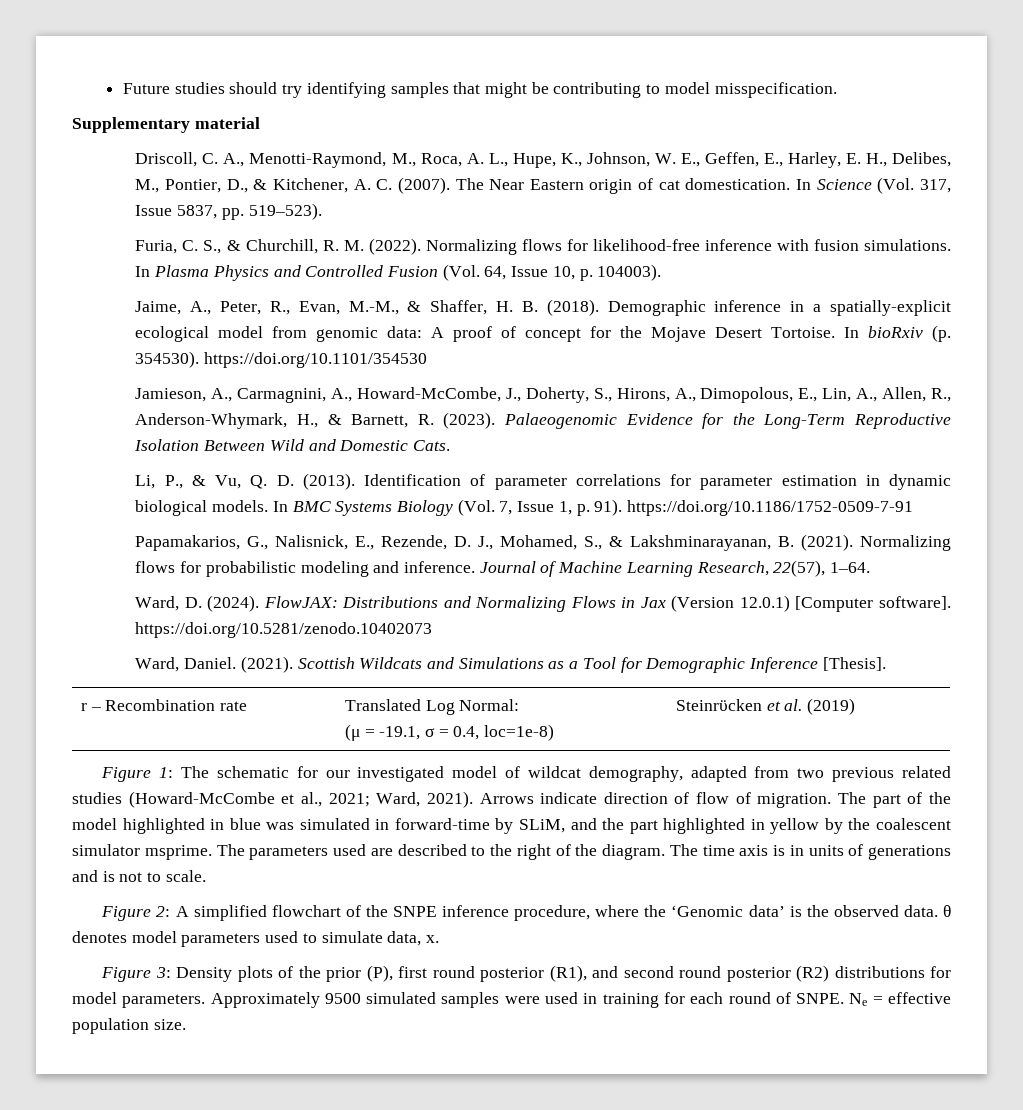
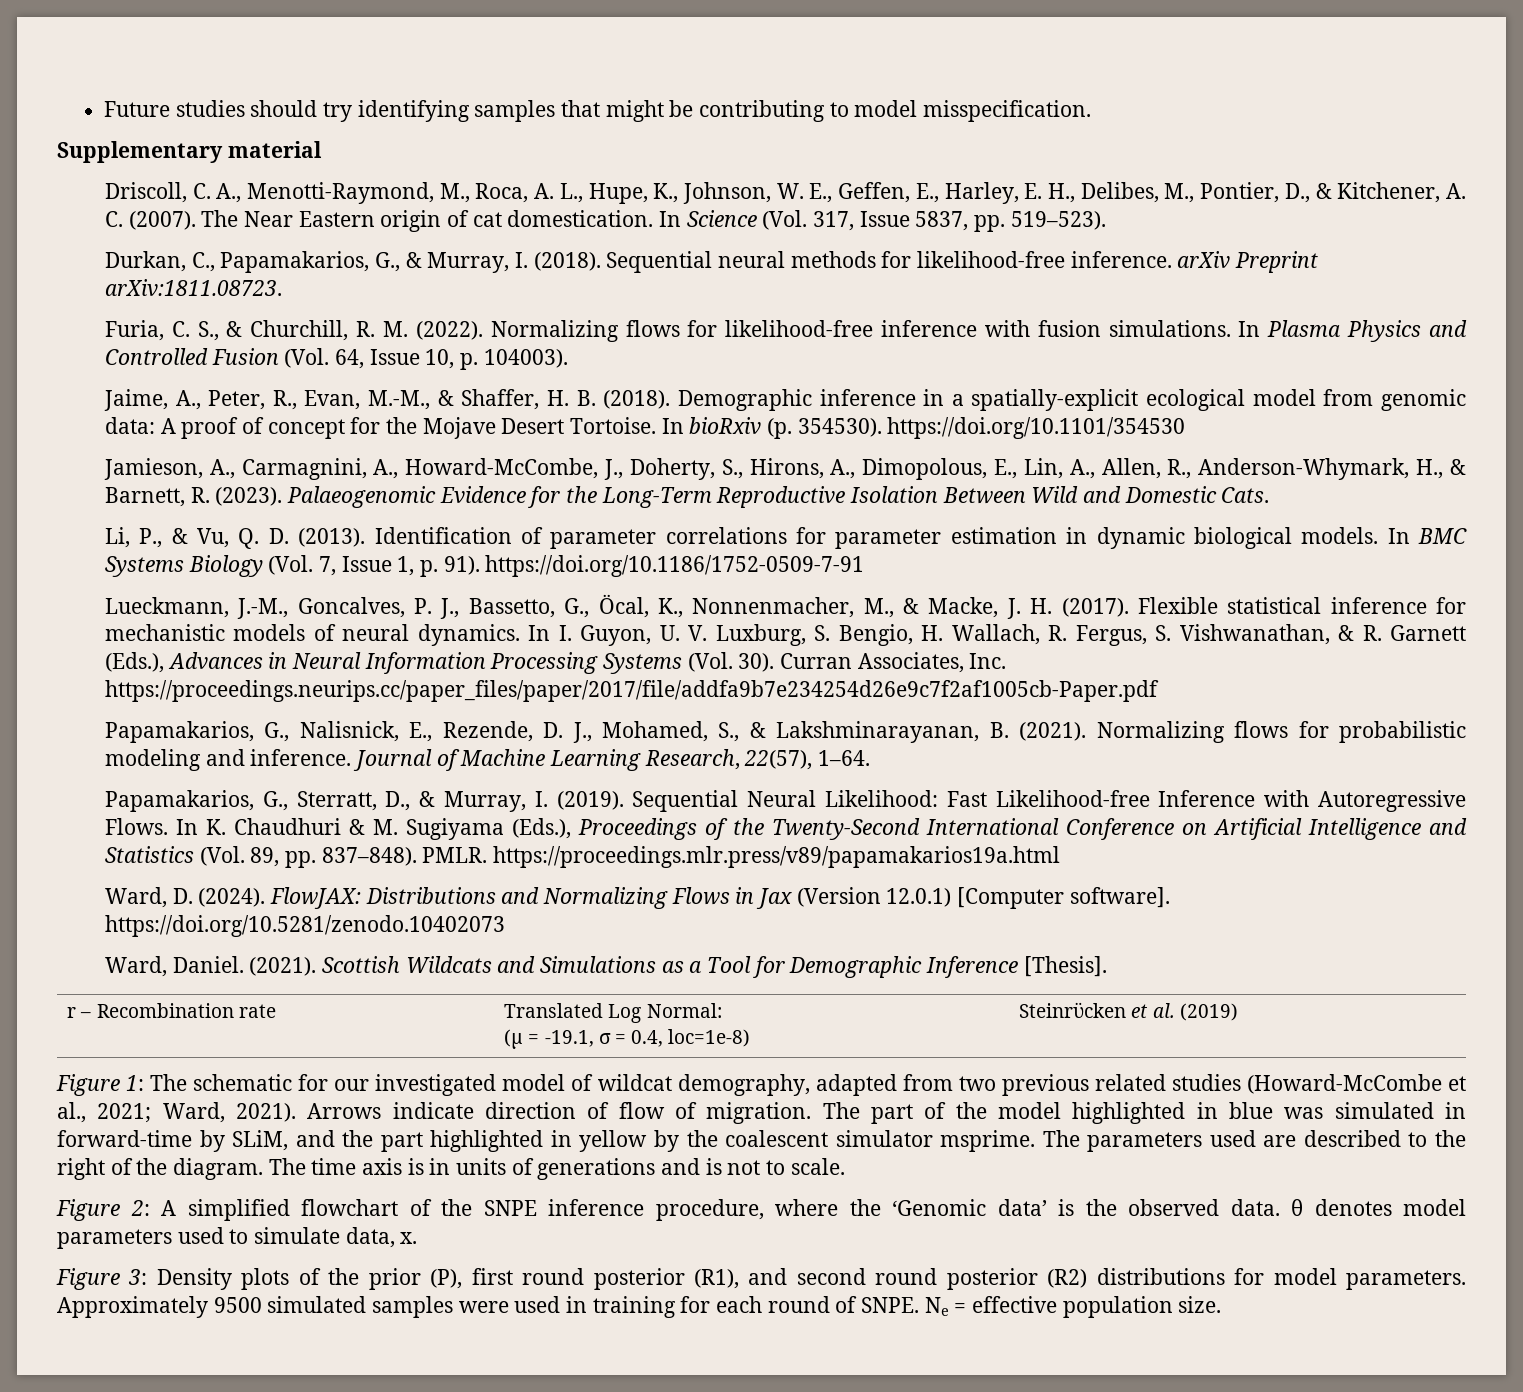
+ Durkan, C., Papamakarios, G., & Murray, I. (2018). Sequential neural methods for likelihood-free inference. arXiv Preprint arXiv:1811.08723.
+ Lueckmann, J.-M., Goncalves, P. J., Bassetto, G., Öcal, K., Nonnenmacher, M., & Macke, J. H. (2017). Flexible statistical inference for mechanistic models of neural dynamics. In I. Guyon, U. V. Luxburg, S. Bengio, H. Wallach, R. Fergus, S. Vishwanathan, & R. Garnett (Eds.), Advances in Neural Information Processing Systems (Vol. 30). Curran Associates, Inc. https://proceedings.neurips.cc/paper_files/paper/2017/file/addfa9b7e234254d26e9c7f2af1005cb-Paper.pdf
+ Papamakarios, G., Sterratt, D., & Murray, I. (2019). Sequential Neural Likelihood: Fast Likelihood-free Inference with Autoregressive Flows. In K. Chaudhuri & M. Sugiyama (Eds.), Proceedings of the Twenty-Second International Conference on Artificial Intelligence and Statistics (Vol. 89, pp. 837–848). PMLR. https://proceedings.mlr.press/v89/papamakarios19a.html

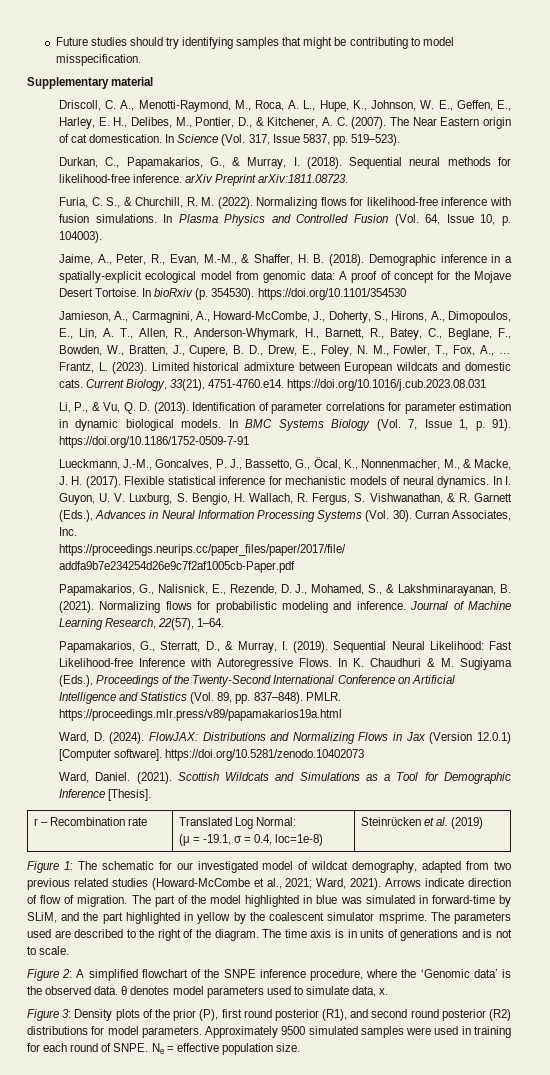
- Jamieson, A., Carmagnini, A., Howard-McCombe, J., Doherty, S., Hirons, A., Dimopolous, E., Lin, A., Allen, R., Anderson-Whymark, H., & Barnett, R. (2023). Palaeogenomic Evidence for the Long-Term Reproductive Isolation Between Wild and Domestic Cats.
+ Jamieson, A., Carmagnini, A., Howard-McCombe, J., Doherty, S., Hirons, A., Dimopoulos, E., Lin, A. T., Allen, R., Anderson-Whymark, H., Barnett, R., Batey, C., Beglane, F., Bowden, W., Bratten, J., Cupere, B. D., Drew, E., Foley, N. M., Fowler, T., Fox, A., … Frantz, L. (2023). Limited historical admixture between European wildcats and domestic cats. Current Biology, 33(21), 4751-4760.e14. https://doi.org/10.1016/j.cub.2023.08.031

